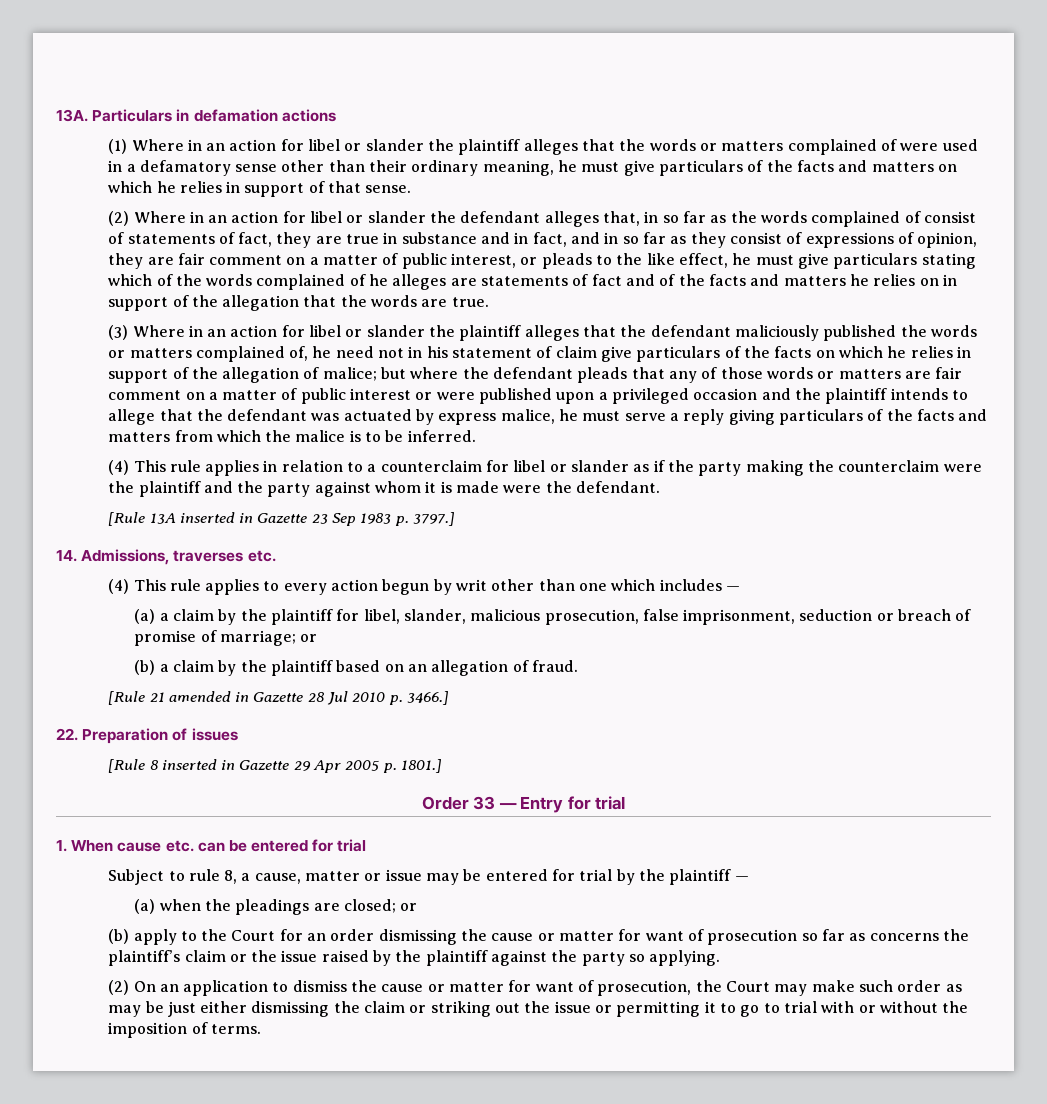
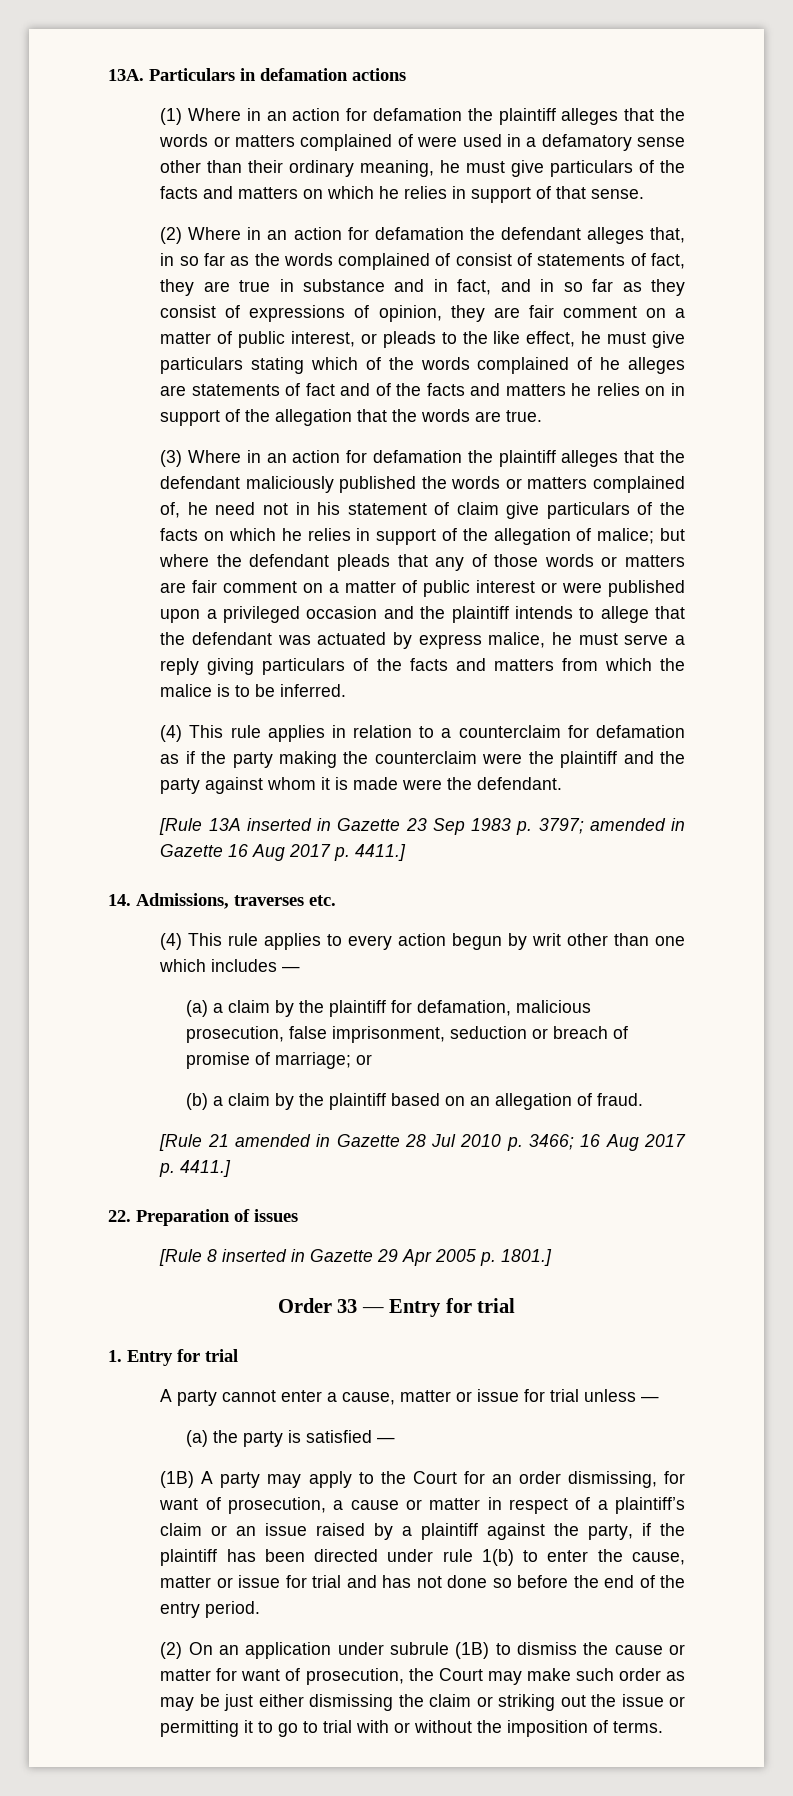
- (1) Where in an action for libel or slander the plaintiff alleges that the words or matters complained of were used in a defamatory sense other than their ordinary meaning, he must give particulars of the facts and matters on which he relies in support of that sense.
+ (1) Where in an action for defamation the plaintiff alleges that the words or matters complained of were used in a defamatory sense other than their ordinary meaning, he must give particulars of the facts and matters on which he relies in support of that sense.
- (2) Where in an action for libel or slander the defendant alleges that, in so far as the words complained of consist of statements of fact, they are true in substance and in fact, and in so far as they consist of expressions of opinion, they are fair comment on a matter of public interest, or pleads to the like effect, he must give particulars stating which of the words complained of he alleges are statements of fact and of the facts and matters he relies on in support of the allegation that the words are true.
+ (2) Where in an action for defamation the defendant alleges that, in so far as the words complained of consist of statements of fact, they are true in substance and in fact, and in so far as they consist of expressions of opinion, they are fair comment on a matter of public interest, or pleads to the like effect, he must give particulars stating which of the words complained of he alleges are statements of fact and of the facts and matters he relies on in support of the allegation that the words are true.
- (3) Where in an action for libel or slander the plaintiff alleges that the defendant maliciously published the words or matters complained of, he need not in his statement of claim give particulars of the facts on which he relies in support of the allegation of malice;
+ (3) Where in an action for defamation the plaintiff alleges that the defendant maliciously published the words or matters complained of, he need not in his statement of claim give particulars of the facts on which he relies in support of the allegation of malice;
- (4) This rule applies in relation to a counterclaim for libel or slander as if the party making the counterclaim were the plaintiff and the party against whom it is made were the defendant.
+ (4) This rule applies in relation to a counterclaim for defamation as if the party making the counterclaim were the plaintiff and the party against whom it is made were the defendant.
- [Rule 13A inserted in Gazette 23 Sep 1983 p. 3797.]
+ [Rule 13A inserted in Gazette 23 Sep 1983 p. 3797; amended in Gazette 16 Aug 2017 p. 4411.]
- (a) a claim by the plaintiff for libel, slander, malicious prosecution, false imprisonment, seduction or breach of promise of marriage; or
+ (a) a claim by the plaintiff for defamation, malicious prosecution, false imprisonment, seduction or breach of promise of marriage; or
- [Rule 21 amended in Gazette 28 Jul 2010 p. 3466.]
+ [Rule 21 amended in Gazette 28 Jul 2010 p. 3466; 16 Aug 2017 p. 4411.]
- 1. When cause etc. can be entered for trial
- Subject to rule 8, a cause, matter or issue may be entered for trial by the plaintiff —
- (a) when the pleadings are closed; or
- (b) apply to the Court for an order dismissing the cause or matter for want of prosecution so far as concerns the plaintiff’s claim or the issue raised by the plaintiff against the party so applying.
+ 1. Entry for trial
+ A party cannot enter a cause, matter or issue for trial unless —
+ (a) the party is satisfied —
+ (1B) A party may apply to the Court for an order dismissing, for want of prosecution, a cause or matter in respect of a plaintiff’s claim or an issue raised by a plaintiff against the party, if the plaintiff has been directed under rule 1(b) to enter the cause, matter or issue for trial and has not done so before the end of the entry period.
- (2) On an application to dismiss the cause or matter for want of prosecution, the Court may make such order as may be just either dismissing the claim or striking out the issue or permitting it to go to trial with or without the imposition of terms.
+ (2) On an application under subrule (1B) to dismiss the cause or matter for want of prosecution, the Court may make such order as may be just either dismissing the claim or striking out the issue or permitting it to go to trial with or without the imposition of terms.

